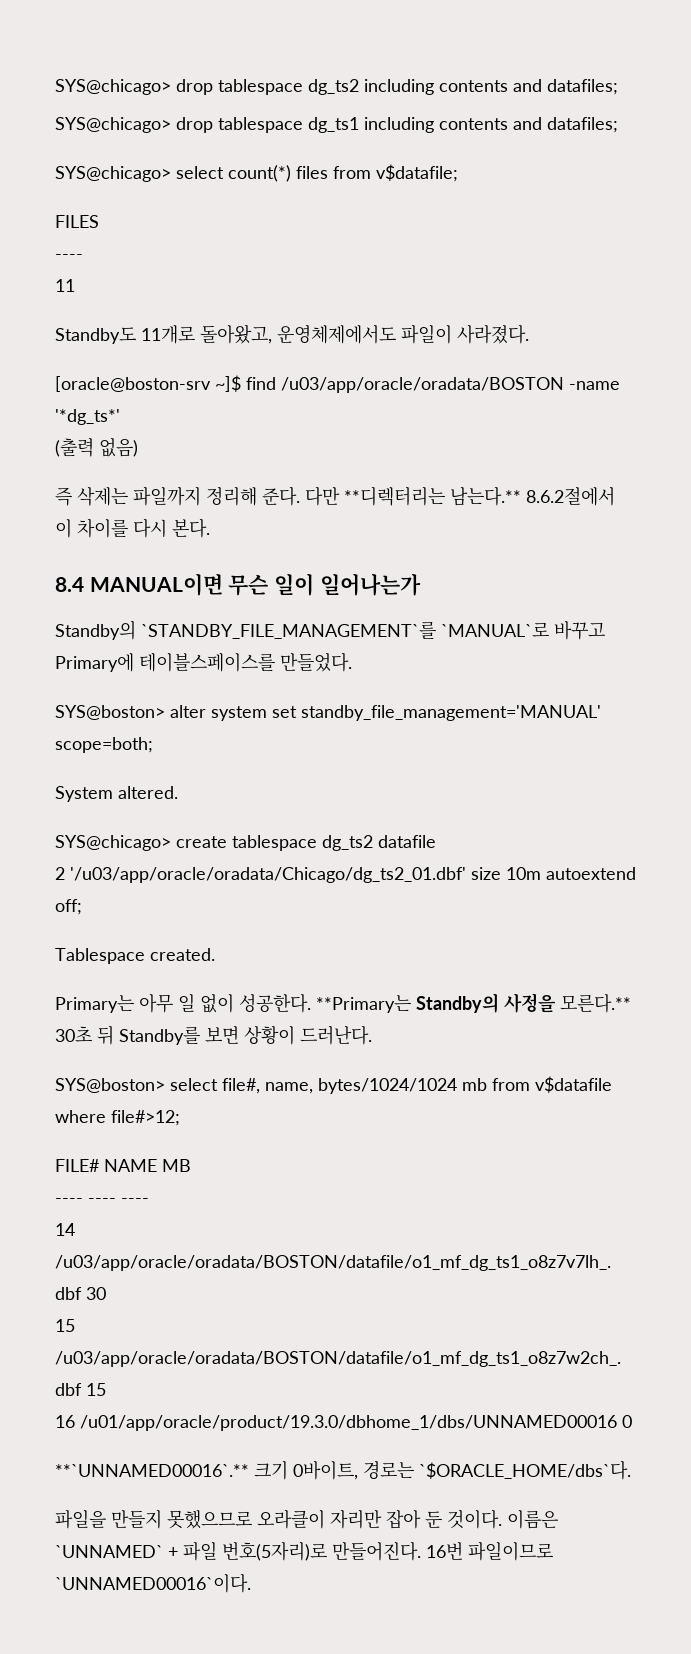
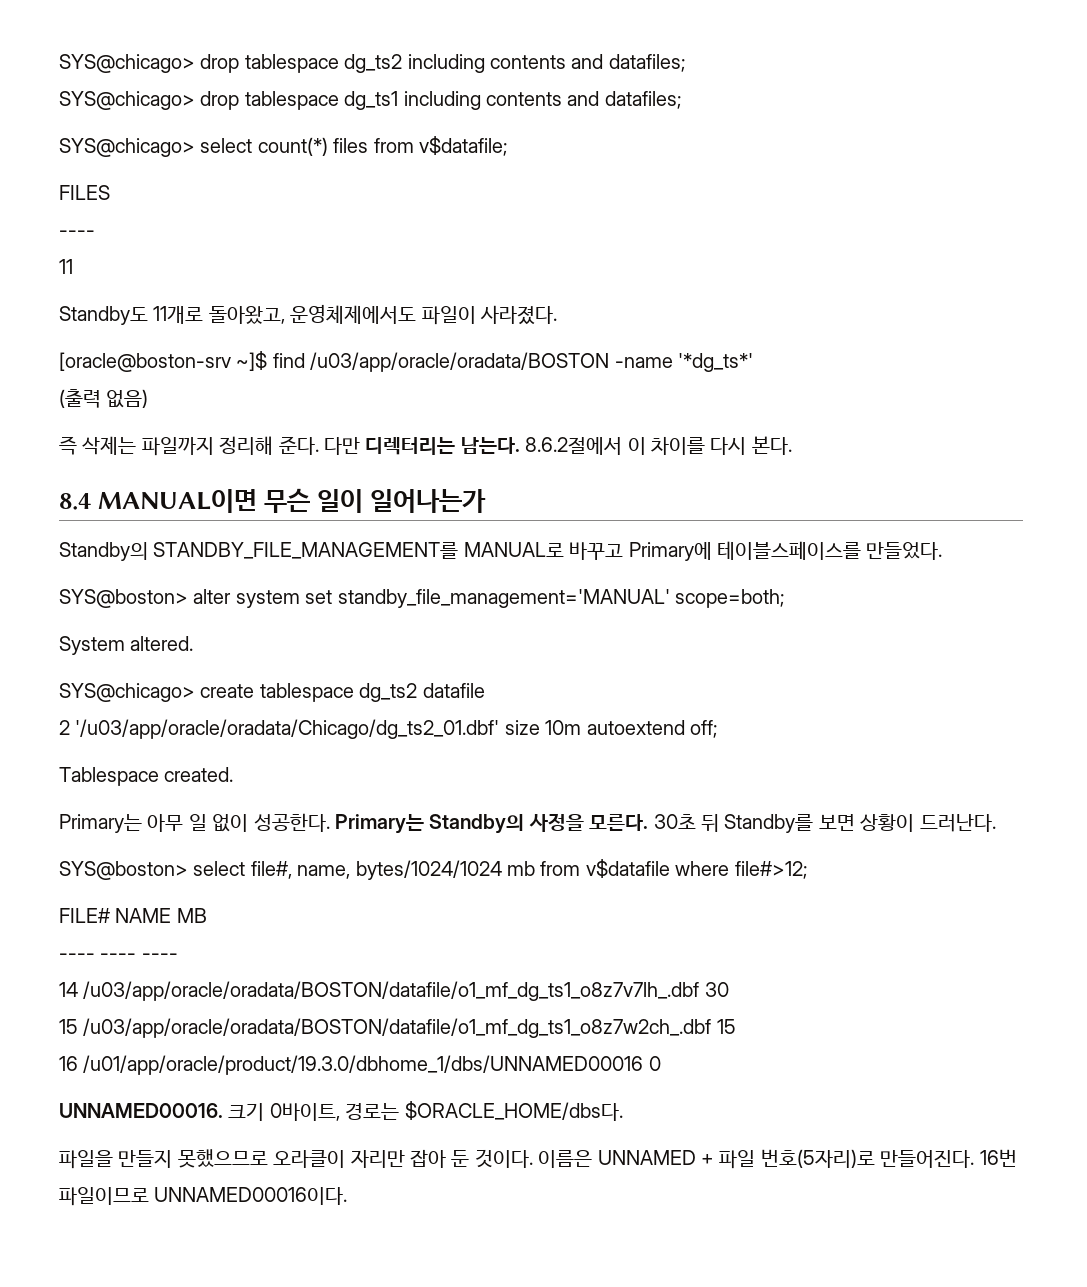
- 다만 **디렉터리는 남는다.** 8.6.2절에서 이 차이를 다시 본다.
+ 다만 디렉터리는 남는다. 8.6.2절에서 이 차이를 다시 본다.
- Standby의 `STANDBY_FILE_MANAGEMENT`를 `MANUAL`로 바꾸고 Primary에 테이블스페이스를 만들었다.
+ Standby의 STANDBY_FILE_MANAGEMENT를 MANUAL로 바꾸고 Primary에 테이블스페이스를 만들었다.
- **Primary는 Standby의 사정을 모른다.** 30초 뒤 Standby를 보면 상황이 드러난다.
+ Primary는 Standby의 사정을 모른다. 30초 뒤 Standby를 보면 상황이 드러난다.
- **`UNNAMED00016`.** 크기 0바이트, 경로는 `$ORACLE_HOME/dbs`다.
+ UNNAMED00016. 크기 0바이트, 경로는 $ORACLE_HOME/dbs다.
- 이름은 `UNNAMED` + 파일 번호(5자리)로 만들어진다.
+ 이름은 UNNAMED + 파일 번호(5자리)로 만들어진다.
- 16번 파일이므로 `UNNAMED00016`이다.
+ 16번 파일이므로 UNNAMED00016이다.

